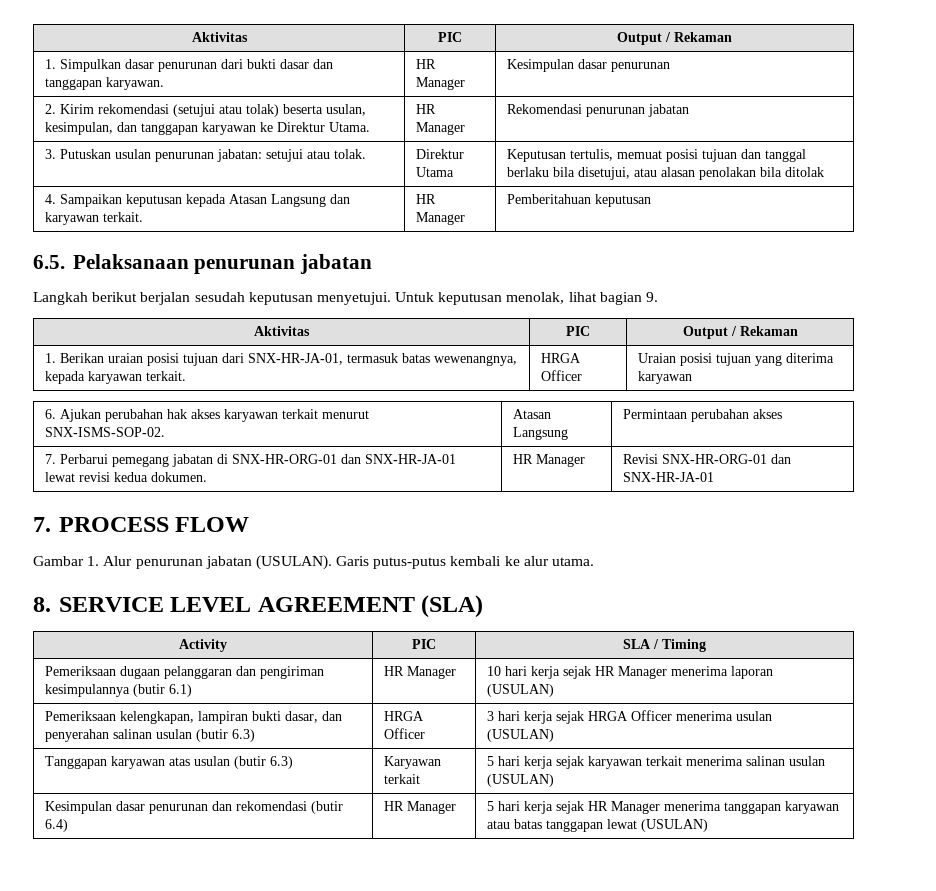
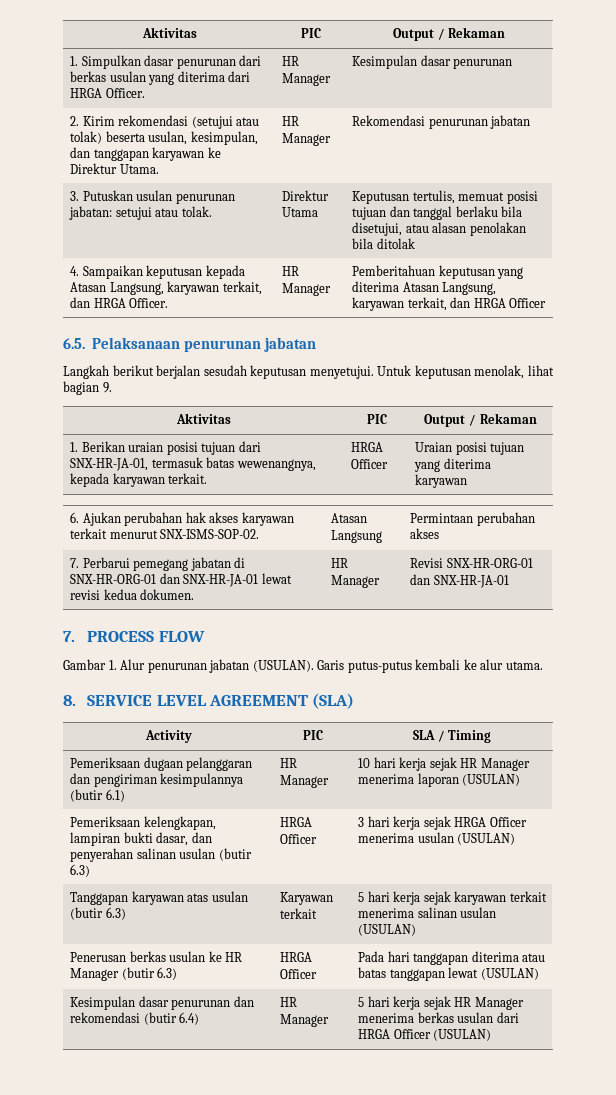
- 1. Simpulkan dasar penurunan dari bukti dasar dan tanggapan karyawan. | HR Manager | Kesimpulan dasar penurunan
+ 1. Simpulkan dasar penurunan dari berkas usulan yang diterima dari HRGA Officer. | HR Manager | Kesimpulan dasar penurunan
- 4. Sampaikan keputusan kepada Atasan Langsung dan karyawan terkait. | HR Manager | Pemberitahuan keputusan
+ 4. Sampaikan keputusan kepada Atasan Langsung, karyawan terkait, dan HRGA Officer. | HR Manager | Pemberitahuan keputusan yang diterima Atasan Langsung, karyawan terkait, dan HRGA Officer
+ Penerusan berkas usulan ke HR Manager (butir 6.3) | HRGA Officer | Pada hari tanggapan diterima atau batas tanggapan lewat (USULAN)
- Kesimpulan dasar penurunan dan rekomendasi (butir 6.4) | HR Manager | 5 hari kerja sejak HR Manager menerima tanggapan karyawan atau batas tanggapan lewat (USULAN)
+ Kesimpulan dasar penurunan dan rekomendasi (butir 6.4) | HR Manager | 5 hari kerja sejak HR Manager menerima berkas usulan dari HRGA Officer (USULAN)

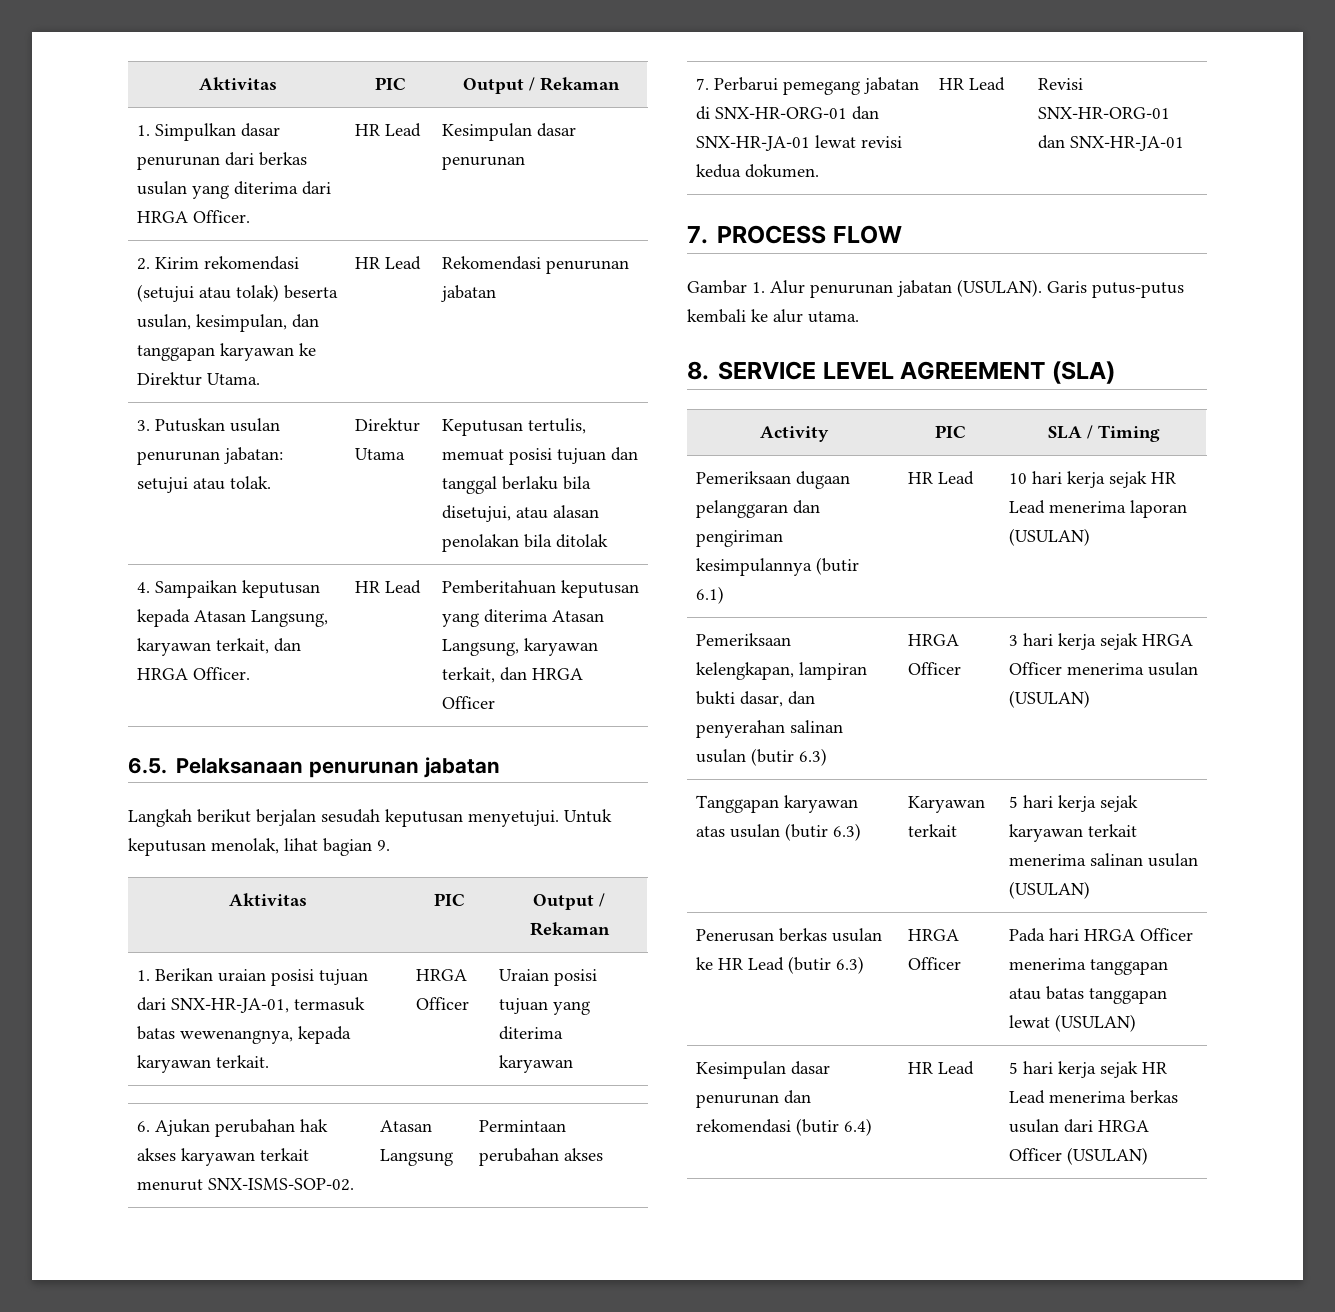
- 1. Simpulkan dasar penurunan dari berkas usulan yang diterima dari HRGA Officer. | HR Manager | Kesimpulan dasar penurunan
+ 1. Simpulkan dasar penurunan dari berkas usulan yang diterima dari HRGA Officer. | HR Lead | Kesimpulan dasar penurunan
- 2. Kirim rekomendasi (setujui atau tolak) beserta usulan, kesimpulan, dan tanggapan karyawan ke Direktur Utama. | HR Manager | Rekomendasi penurunan jabatan
+ 2. Kirim rekomendasi (setujui atau tolak) beserta usulan, kesimpulan, dan tanggapan karyawan ke Direktur Utama. | HR Lead | Rekomendasi penurunan jabatan
- 4. Sampaikan keputusan kepada Atasan Langsung, karyawan terkait, dan HRGA Officer. | HR Manager | Pemberitahuan keputusan yang diterima Atasan Langsung, karyawan terkait, dan HRGA Officer
+ 4. Sampaikan keputusan kepada Atasan Langsung, karyawan terkait, dan HRGA Officer. | HR Lead | Pemberitahuan keputusan yang diterima Atasan Langsung, karyawan terkait, dan HRGA Officer
- 7. Perbarui pemegang jabatan di SNX-HR-ORG-01 dan SNX-HR-JA-01 lewat revisi kedua dokumen. | HR Manager | Revisi SNX-HR-ORG-01 dan SNX-HR-JA-01
+ 7. Perbarui pemegang jabatan di SNX-HR-ORG-01 dan SNX-HR-JA-01 lewat revisi kedua dokumen. | HR Lead | Revisi SNX-HR-ORG-01 dan SNX-HR-JA-01
- Pemeriksaan dugaan pelanggaran dan pengiriman kesimpulannya (butir 6.1) | HR Manager | 10 hari kerja sejak HR Manager menerima laporan (USULAN)
+ Pemeriksaan dugaan pelanggaran dan pengiriman kesimpulannya (butir 6.1) | HR Lead | 10 hari kerja sejak HR Lead menerima laporan (USULAN)
- Penerusan berkas usulan ke HR Manager (butir 6.3) | HRGA Officer | Pada hari tanggapan diterima atau batas tanggapan lewat (USULAN)
+ Penerusan berkas usulan ke HR Lead (butir 6.3) | HRGA Officer | Pada hari HRGA Officer menerima tanggapan atau batas tanggapan lewat (USULAN)
- Kesimpulan dasar penurunan dan rekomendasi (butir 6.4) | HR Manager | 5 hari kerja sejak HR Manager menerima berkas usulan dari HRGA Officer (USULAN)
+ Kesimpulan dasar penurunan dan rekomendasi (butir 6.4) | HR Lead | 5 hari kerja sejak HR Lead menerima berkas usulan dari HRGA Officer (USULAN)

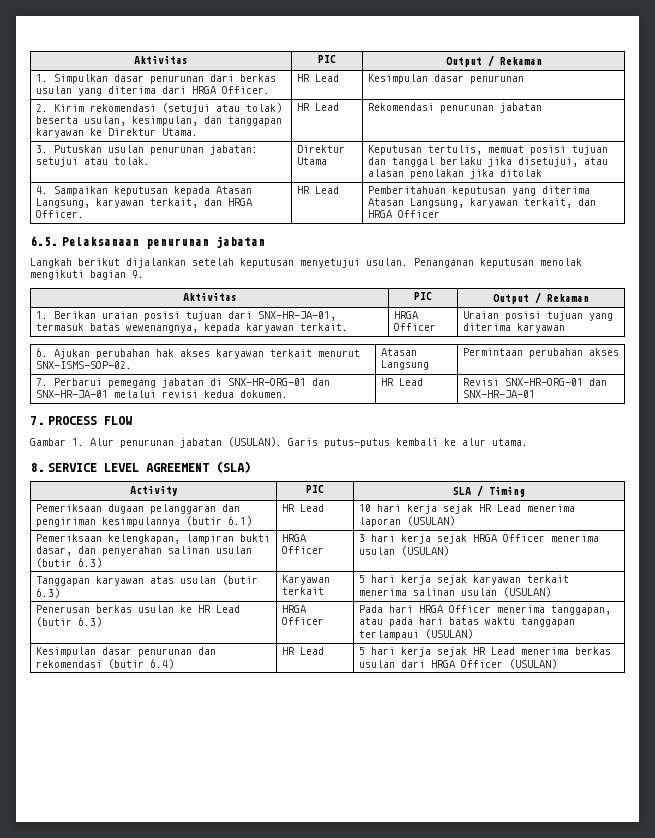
- 3. Putuskan usulan penurunan jabatan: setujui atau tolak. | Direktur Utama | Keputusan tertulis, memuat posisi tujuan dan tanggal berlaku bila disetujui, atau alasan penolakan bila ditolak
+ 3. Putuskan usulan penurunan jabatan: setujui atau tolak. | Direktur Utama | Keputusan tertulis, memuat posisi tujuan dan tanggal berlaku jika disetujui, atau alasan penolakan jika ditolak
- Langkah berikut berjalan sesudah keputusan menyetujui. Untuk keputusan menolak, lihat bagian 9.
+ Langkah berikut dijalankan setelah keputusan menyetujui usulan. Penanganan keputusan menolak mengikuti bagian 9.
- 7. Perbarui pemegang jabatan di SNX-HR-ORG-01 dan SNX-HR-JA-01 lewat revisi kedua dokumen. | HR Lead | Revisi SNX-HR-ORG-01 dan SNX-HR-JA-01
+ 7. Perbarui pemegang jabatan di SNX-HR-ORG-01 dan SNX-HR-JA-01 melalui revisi kedua dokumen. | HR Lead | Revisi SNX-HR-ORG-01 dan SNX-HR-JA-01
- Penerusan berkas usulan ke HR Lead (butir 6.3) | HRGA Officer | Pada hari HRGA Officer menerima tanggapan atau batas tanggapan lewat (USULAN)
+ Penerusan berkas usulan ke HR Lead (butir 6.3) | HRGA Officer | Pada hari HRGA Officer menerima tanggapan, atau pada hari batas waktu tanggapan terlampaui (USULAN)

